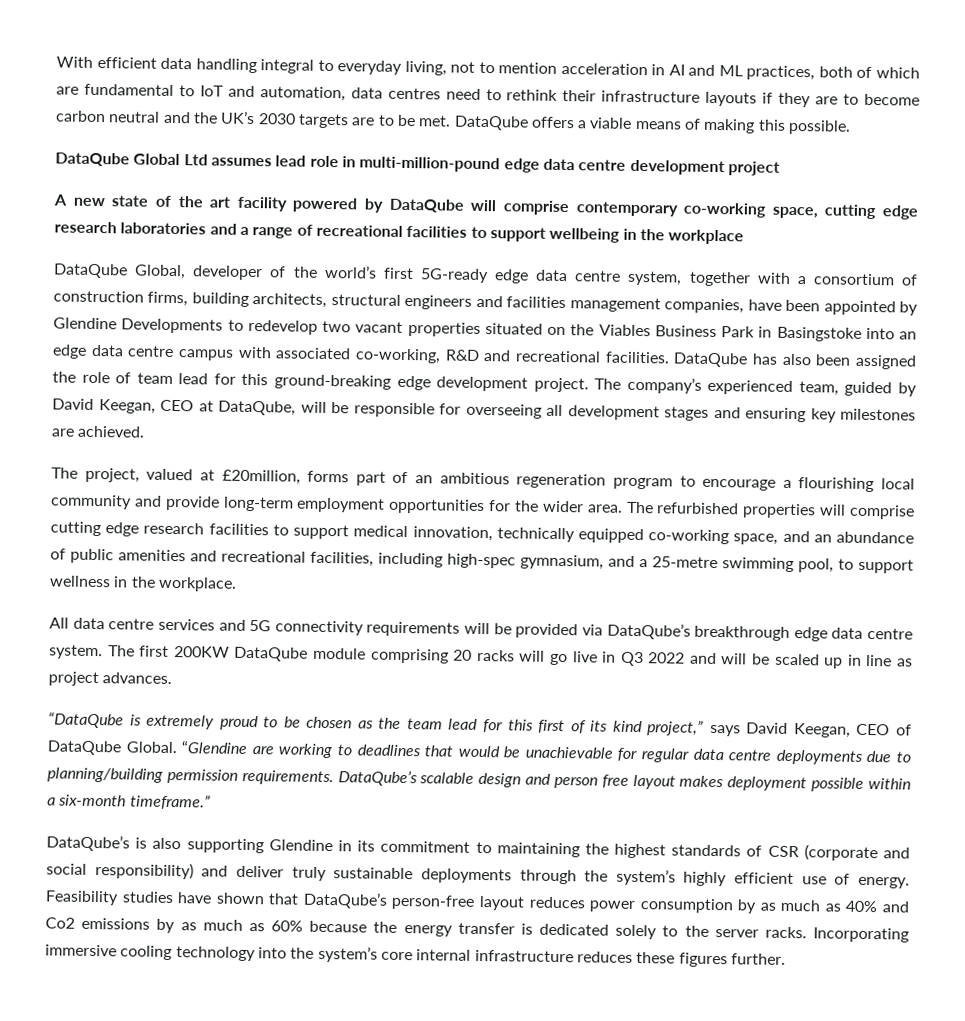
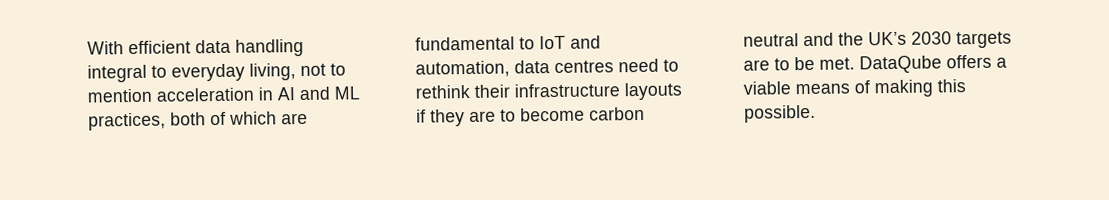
- DataQube Global Ltd assumes lead role in multi-million-pound edge data centre development project
- A new state of the art facility powered by DataQube will comprise contemporary co-working space, cutting edge research laboratories and a range of recreational facilities to support wellbeing in the workplace
- DataQube Global, developer of the world’s first 5G-ready edge data centre system, together with a consortium of construction firms, building architects, structural engineers and facilities management companies, have been appointed by Glendine Developments to redevelop two vacant properties situated on the Viables Business Park in Basingstoke into an edge data centre campus with associated co-working, R&D and recreational facilities. DataQube has also been assigned the role of team lead for this ground-breaking edge development project. The company’s experienced team, guided by David Keegan, CEO at DataQube, will be responsible for overseeing all development stages and ensuring key milestones are achieved.
- The project, valued at £20million, forms part of an ambitious regeneration program to encourage a flourishing local community and provide long-term employment opportunities for the wider area. The refurbished properties will comprise cutting edge research facilities to support medical innovation, technically equipped co-working space, and an abundance of public amenities and recreational facilities, including high-spec gymnasium, and a 25-metre swimming pool, to support wellness in the workplace.
- All data centre services and 5G connectivity requirements will be provided via DataQube’s breakthrough edge data centre system. The first 200KW DataQube module comprising 20 racks will go live in Q3 2022 and will be scaled up in line as project advances.
- “DataQube is extremely proud to be chosen as the team lead for this first of its kind project,” says David Keegan, CEO of DataQube Global. “Glendine are working to deadlines that would be unachievable for regular data centre deployments due to planning/building permission requirements. DataQube’s scalable design and person free layout makes deployment possible within a six-month timeframe.”
- DataQube’s is also supporting Glendine in its commitment to maintaining the highest standards of CSR (corporate and social responsibility) and deliver truly sustainable deployments through the system’s highly efficient use of energy. Feasibility studies have shown that DataQube’s person-free layout reduces power consumption by as much as 40% and Co2 emissions by as much as 60% because the energy transfer is dedicated solely to the server racks. Incorporating immersive cooling technology into the system’s core internal infrastructure reduces these figures further.

